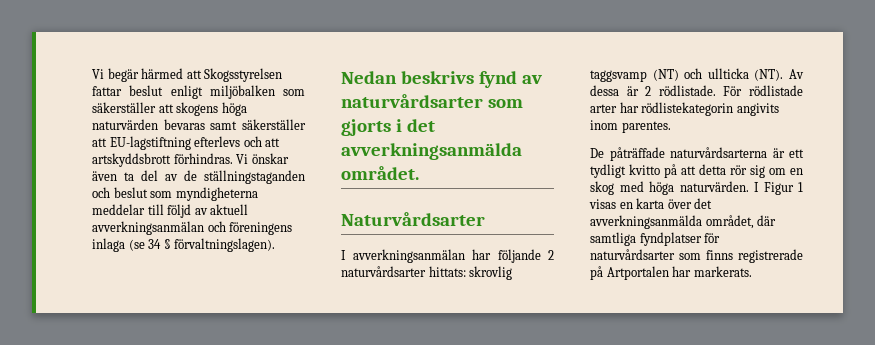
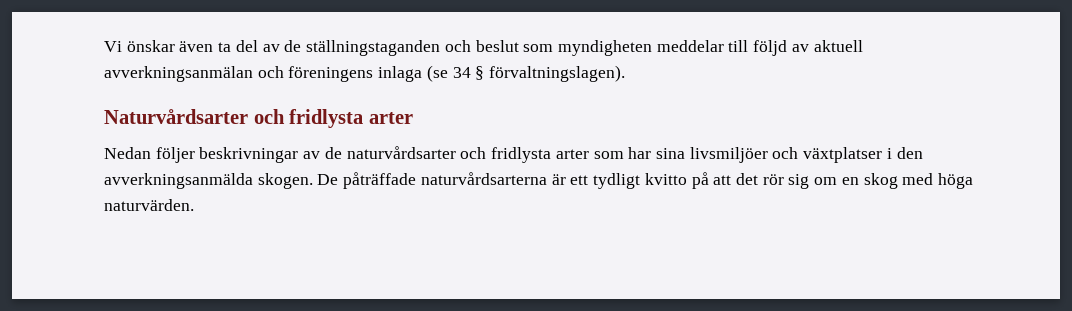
- Vi begär härmed att Skogsstyrelsen fattar beslut enligt miljöbalken som säkerställer att skogens höga naturvärden bevaras samt säkerställer att EU-lagstiftning efterlevs och att artskyddsbrott förhindras. Vi önskar även ta del av de ställningstaganden och beslut som myndigheterna meddelar till följd av aktuell avverkningsanmälan och föreningens inlaga (se 34 § förvaltningslagen).
+ Vi önskar även ta del av de ställningstaganden och beslut som myndigheten meddelar till följd av aktuell avverkningsanmälan och föreningens inlaga (se 34 § förvaltningslagen).
- Nedan beskrivs fynd av naturvårdsarter som gjorts i det avverkningsanmälda området.
- Naturvårdsarter
- I avverkningsanmälan har följande 2 naturvårdsarter hittats: skrovlig taggsvamp (NT) och ullticka (NT). Av dessa är 2 rödlistade. För rödlistade arter har rödlistekategorin angivits inom parentes.
- De påträffade naturvårdsarterna är ett tydligt kvitto på att detta rör sig om en skog med höga naturvärden. I Figur 1 visas en karta över det avverkningsanmälda området, där samtliga fyndplatser för naturvårdsarter som finns registrerade på Artportalen har markerats.
+ Naturvårdsarter och fridlysta arter
+ Nedan följer beskrivningar av de naturvårdsarter och fridlysta arter som har sina livsmiljöer och växtplatser i den avverkningsanmälda skogen. De påträffade naturvårdsarterna är ett tydligt kvitto på att det rör sig om en skog med höga naturvärden.

